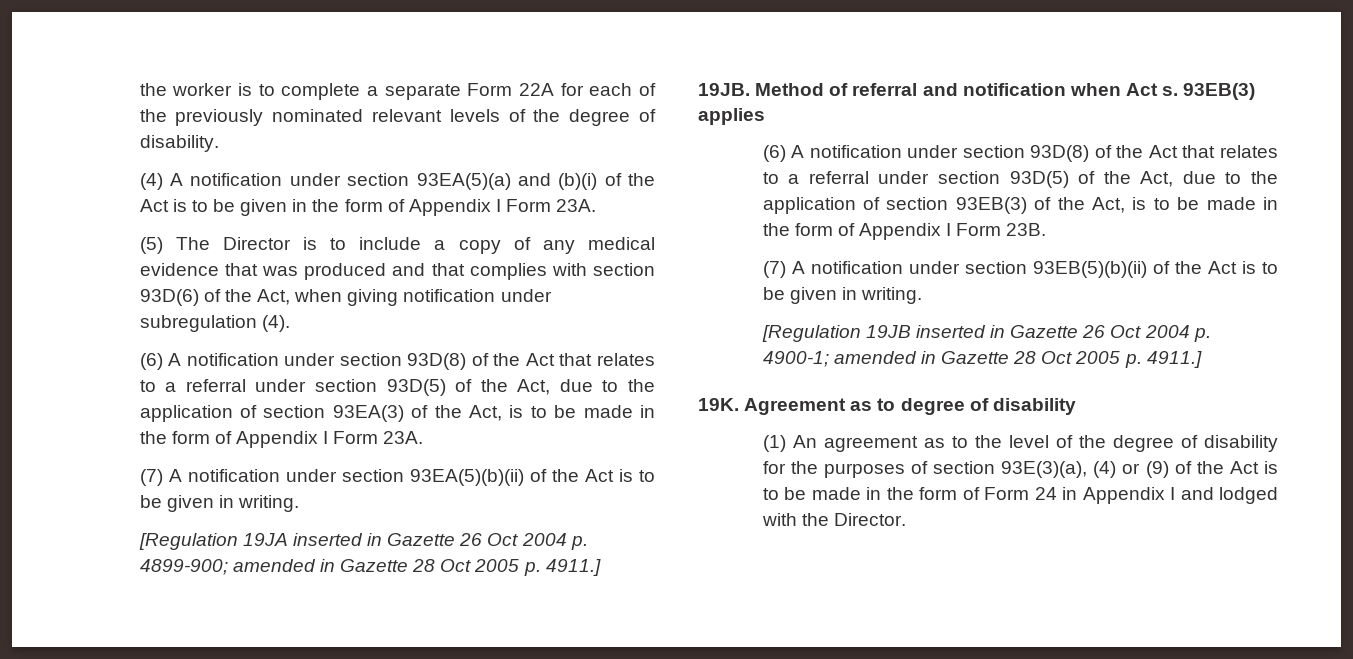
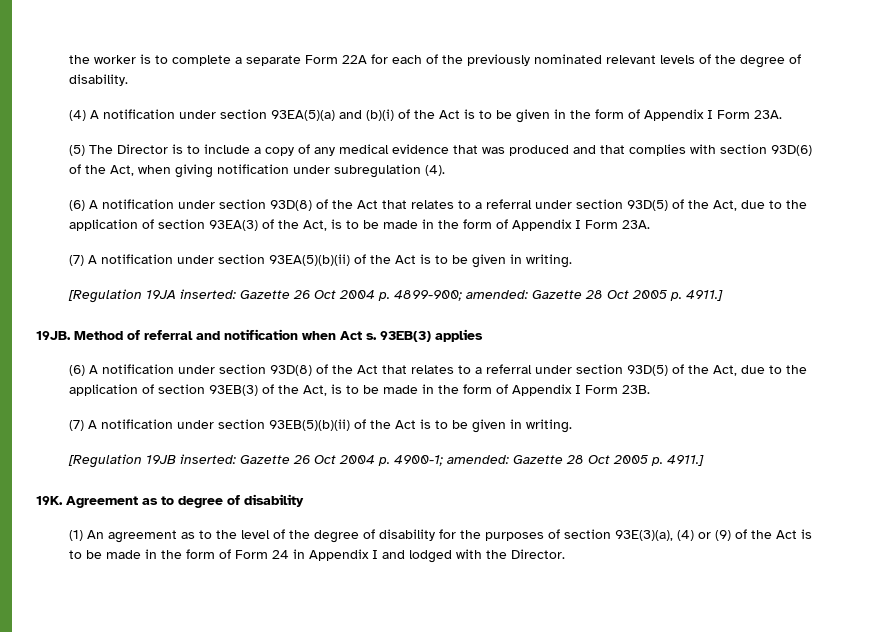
- [Regulation 19JA inserted in Gazette 26 Oct 2004 p. 4899-900; amended in Gazette 28 Oct 2005 p. 4911.]
+ [Regulation 19JA inserted: Gazette 26 Oct 2004 p. 4899-900; amended: Gazette 28 Oct 2005 p. 4911.]
- [Regulation 19JB inserted in Gazette 26 Oct 2004 p. 4900-1; amended in Gazette 28 Oct 2005 p. 4911.]
+ [Regulation 19JB inserted: Gazette 26 Oct 2004 p. 4900-1; amended: Gazette 28 Oct 2005 p. 4911.]

